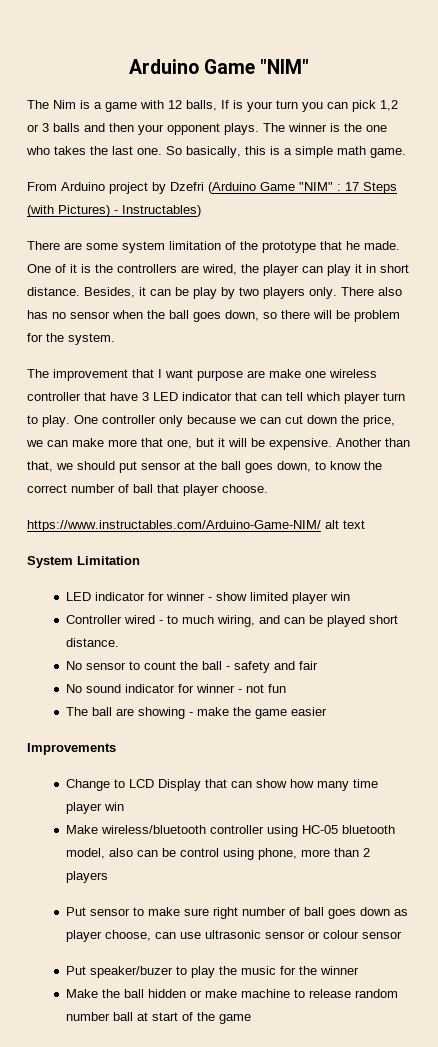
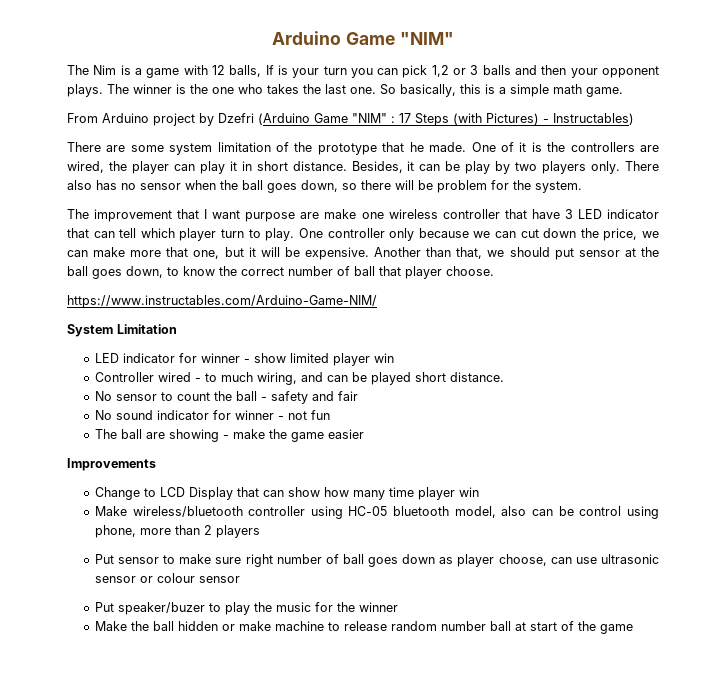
- https://www.instructables.com/Arduino-Game-NIM/ alt text
+ https://www.instructables.com/Arduino-Game-NIM/

